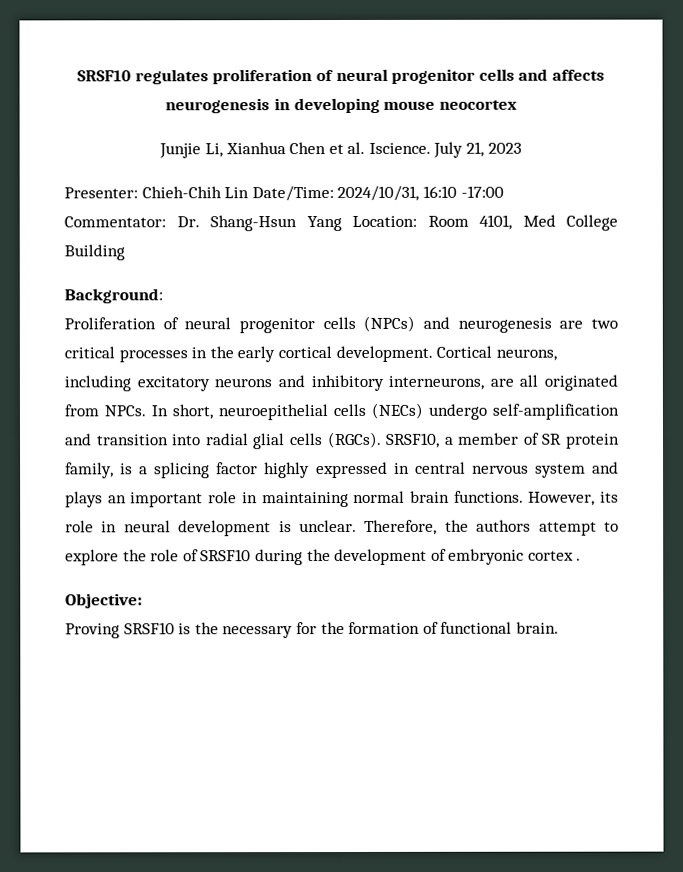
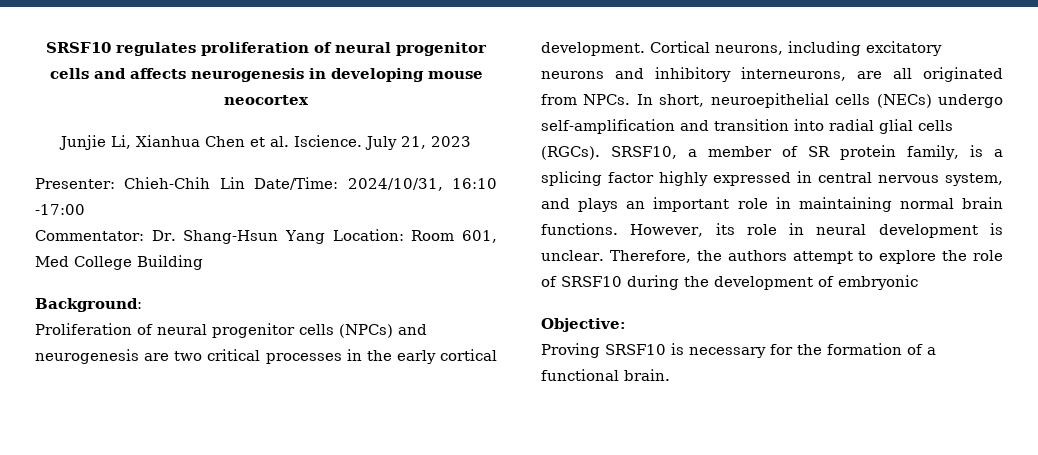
- Commentator: Dr. Shang-Hsun Yang Location: Room 4101, Med College Building
+ Commentator: Dr. Shang-Hsun Yang Location: Room 601, Med College Building
- SRSF10, a member of SR protein family, is a splicing factor highly expressed in central nervous system and plays an important role in maintaining normal brain functions.
+ SRSF10, a member of SR protein family, is a splicing factor highly expressed in central nervous system, and plays an important role in maintaining normal brain functions.
- Therefore, the authors attempt to explore the role of SRSF10 during the development of embryonic cortex .
+ Therefore, the authors attempt to explore the role of SRSF10 during the development of embryonic
- Proving SRSF10 is the necessary for the formation of functional brain.
+ Proving SRSF10 is necessary for the formation of a functional brain.

